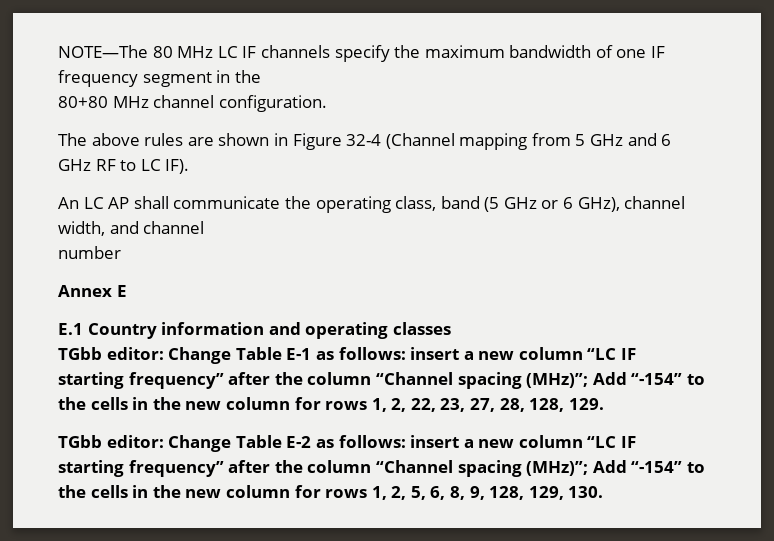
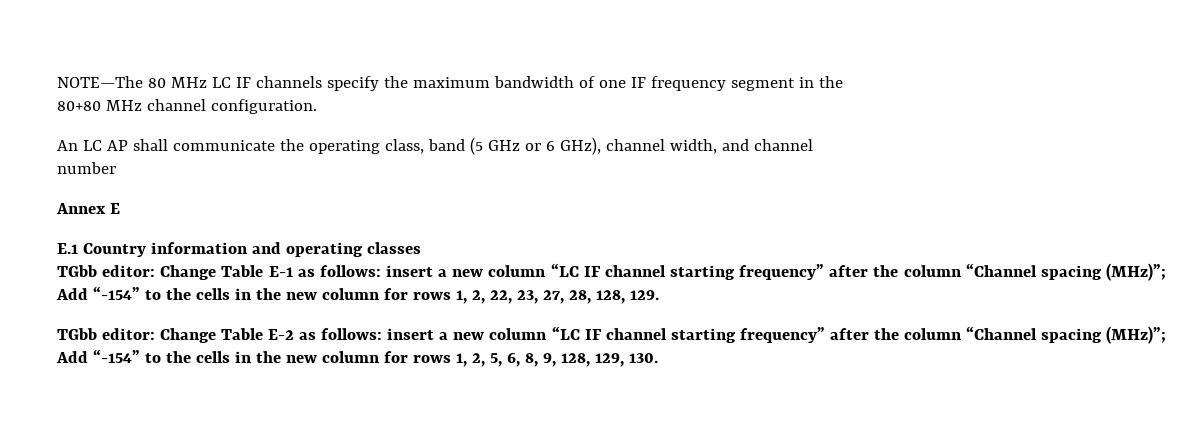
- The above rules are shown in Figure 32-4 (Channel mapping from 5 GHz and 6 GHz RF to LC IF).
- TGbb editor: Change Table E-1 as follows: insert a new column “LC IF starting frequency” after the column “Channel spacing (MHz)”; Add “-154” to the cells in the new column for rows 1, 2, 22, 23, 27, 28, 128, 129.
+ TGbb editor: Change Table E-1 as follows: insert a new column “LC IF channel starting frequency” after the column “Channel spacing (MHz)”; Add “-154” to the cells in the new column for rows 1, 2, 22, 23, 27, 28, 128, 129.
- TGbb editor: Change Table E-2 as follows: insert a new column “LC IF starting frequency” after the column “Channel spacing (MHz)”; Add “-154” to the cells in the new column for rows 1, 2, 5, 6, 8, 9, 128, 129, 130.
+ TGbb editor: Change Table E-2 as follows: insert a new column “LC IF channel starting frequency” after the column “Channel spacing (MHz)”; Add “-154” to the cells in the new column for rows 1, 2, 5, 6, 8, 9, 128, 129, 130.

